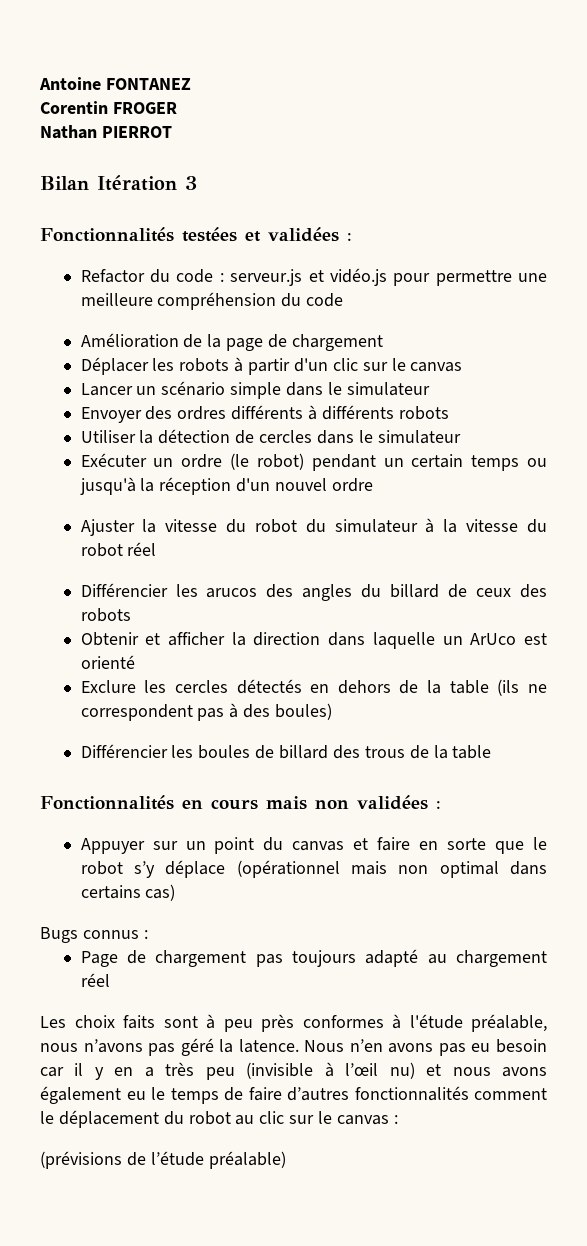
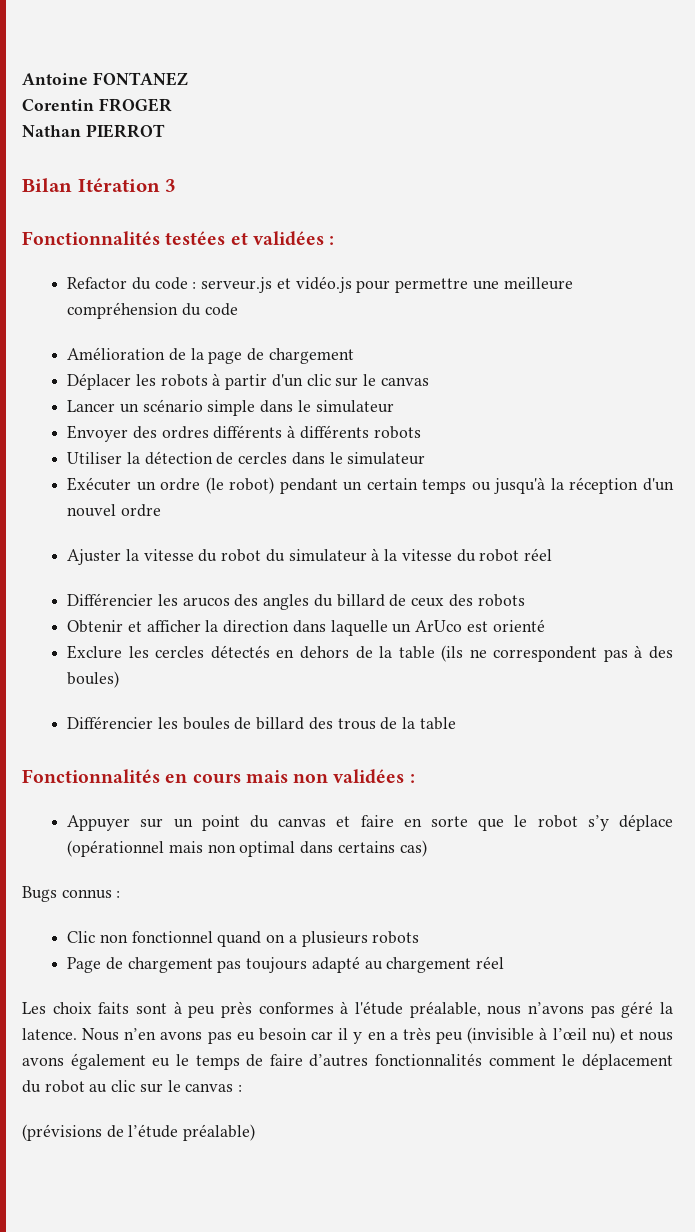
+ Clic non fonctionnel quand on a plusieurs robots

